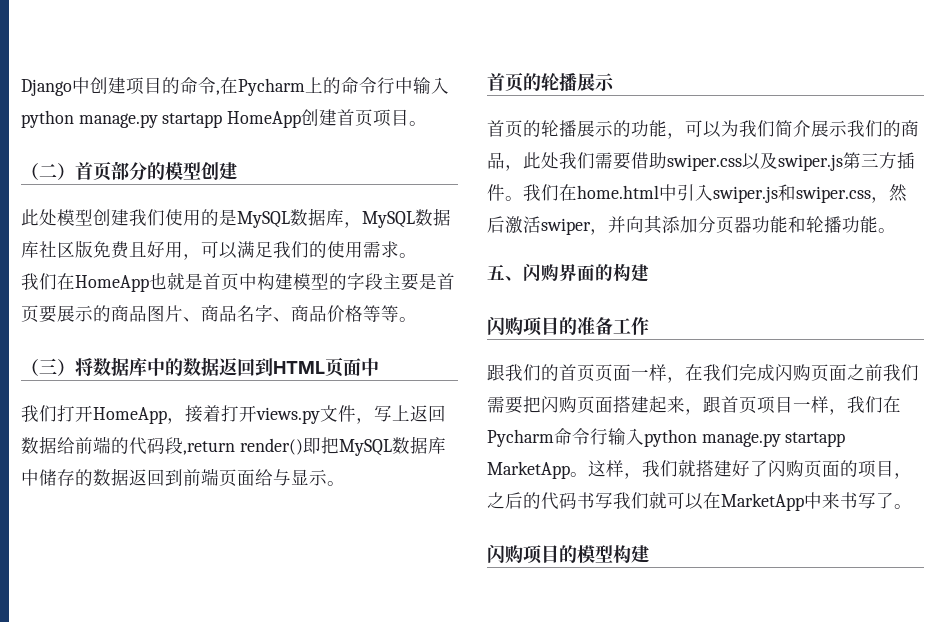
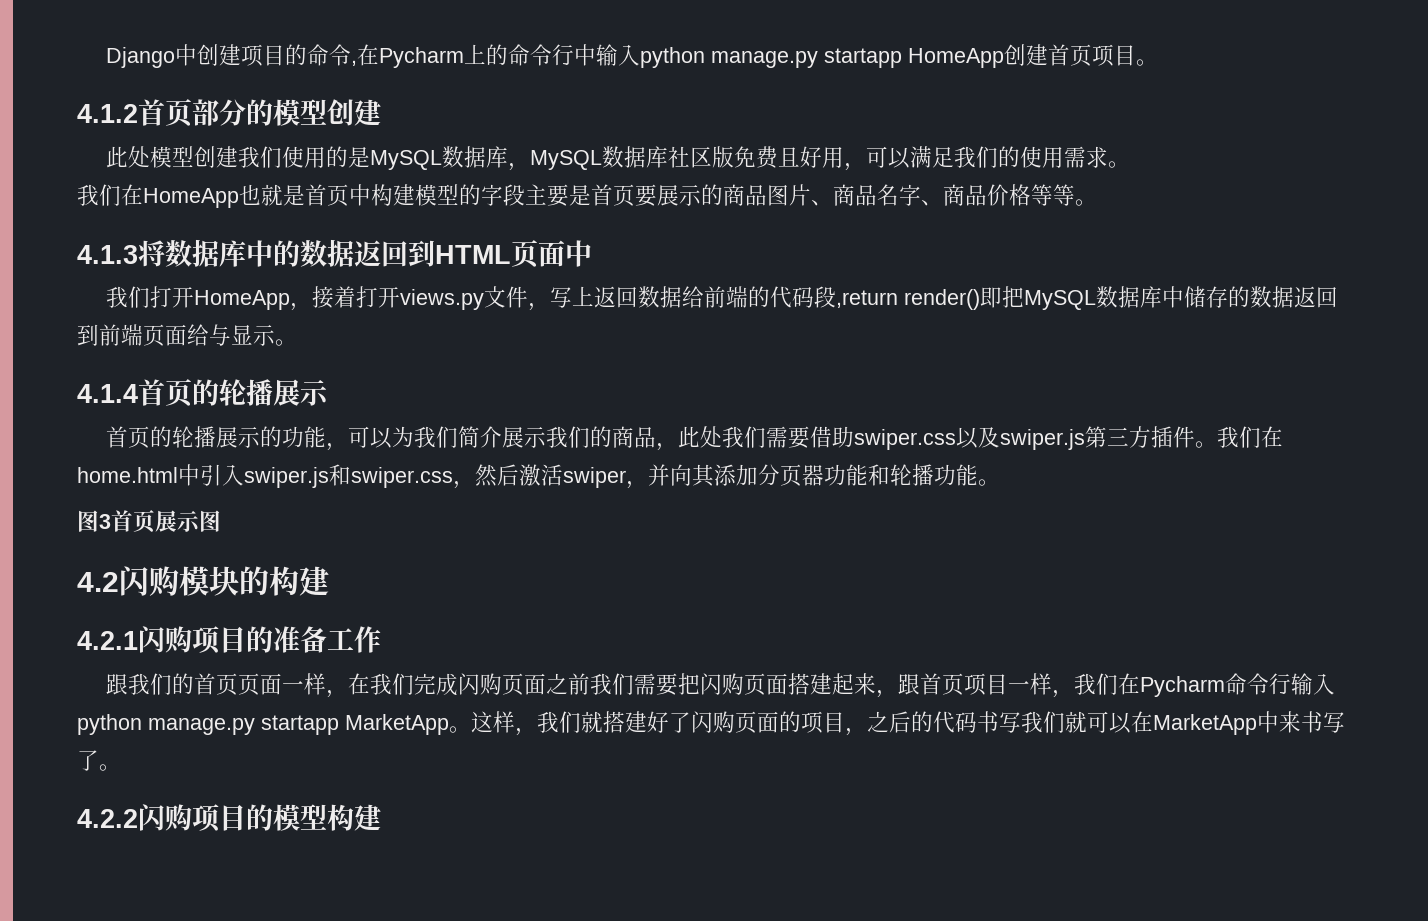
- （二）首页部分的模型创建
+ 4.1.2首页部分的模型创建
- （三）将数据库中的数据返回到HTML页面中
+ 4.1.3将数据库中的数据返回到HTML页面中
  我们打开HomeApp，接着打开views.py文件，写上返回数据给前端的代码段,return render()即把MySQL数据库中储存的数据返回到前端页面给与显示。
- 首页的轮播展示
+ 4.1.4首页的轮播展示
- 五、闪购界面的构建
+ 图3首页展示图
+ 4.2闪购模块的构建
- 闪购项目的准备工作
+ 4.2.1闪购项目的准备工作
- 闪购项目的模型构建
+ 4.2.2闪购项目的模型构建

